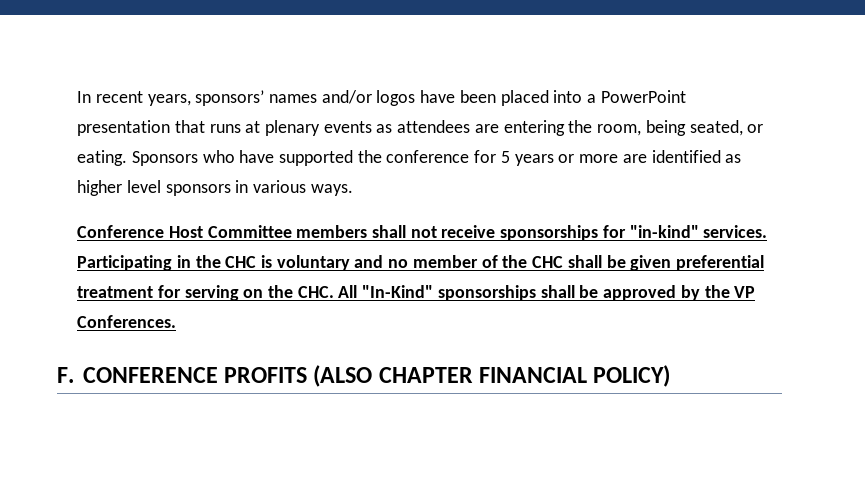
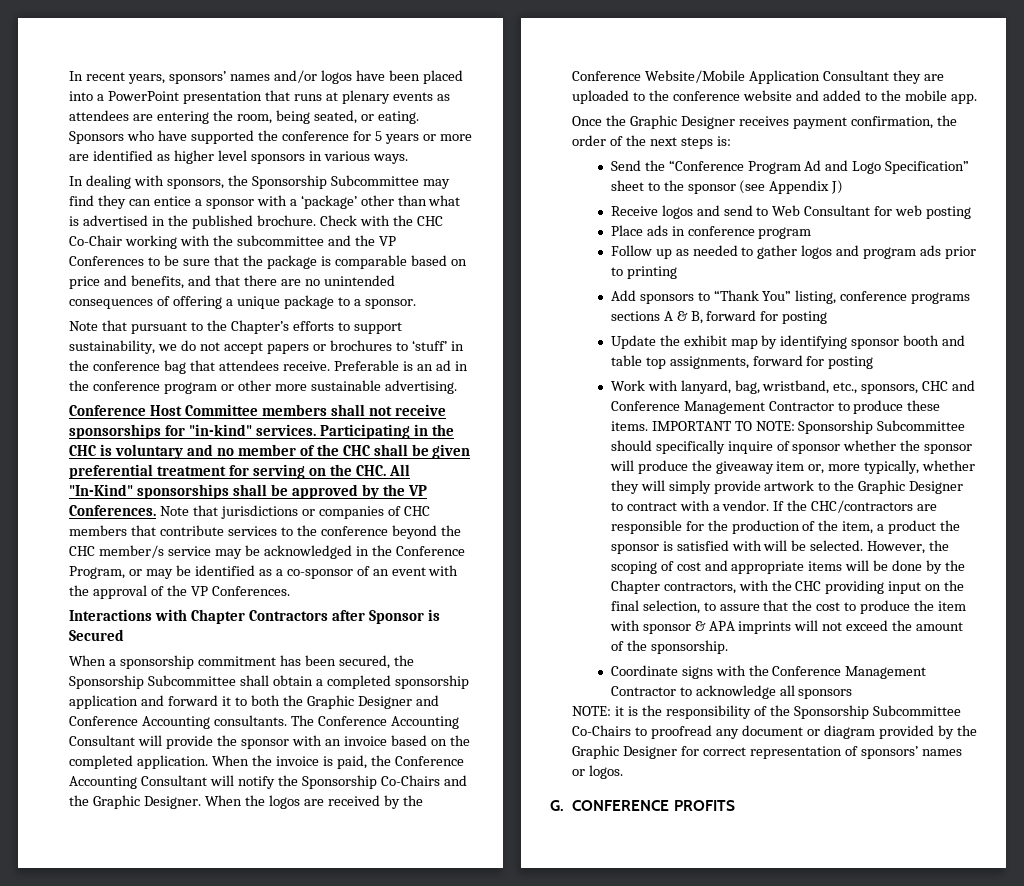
+ In dealing with sponsors, the Sponsorship Subcommittee may find they can entice a sponsor with a ‘package’ other than what is advertised in the published brochure. Check with the CHC Co-Chair working with the subcommittee and the VP Conferences to be sure that the package is comparable based on price and benefits, and that there are no unintended consequences of offering a unique package to a sponsor.
+ Note that pursuant to the Chapter’s efforts to support sustainability, we do not accept papers or brochures to ‘stuff’ in the conference bag that attendees receive. Preferable is an ad in the conference program or other more sustainable advertising.
- Participating in the CHC is voluntary and no member of the CHC shall be given preferential treatment for serving on the CHC. All "In-Kind" sponsorships shall be approved by the VP Conferences.
- F. CONFERENCE PROFITS (ALSO CHAPTER FINANCIAL POLICY)
+ Participating in the CHC is voluntary and no member of the CHC shall be given preferential treatment for serving on the CHC. All "In-Kind" sponsorships shall be approved by the VP Conferences. Note that jurisdictions or companies of CHC members that contribute services to the conference beyond the CHC member/s service may be acknowledged in the Conference Program, or may be identified as a co-sponsor of an event with the approval of the VP Conferences.
+ Interactions with Chapter Contractors after Sponsor is Secured
+ When a sponsorship commitment has been secured, the Sponsorship Subcommittee shall obtain a completed sponsorship application and forward it to both the Graphic Designer and Conference Accounting consultants. The Conference Accounting Consultant will provide the sponsor with an invoice based on the completed application. When the invoice is paid, the Conference Accounting Consultant will notify the Sponsorship Co-Chairs and the Graphic Designer. When the logos are received by the Conference Website/Mobile Application Consultant they are uploaded to the conference website and added to the mobile app.
+ Once the Graphic Designer receives payment confirmation, the order of the next steps is:
+ Send the “Conference Program Ad and Logo Specification” sheet to the sponsor (see Appendix J)
+ Receive logos and send to Web Consultant for web posting
+ Place ads in conference program
+ Follow up as needed to gather logos and program ads prior to printing
+ Add sponsors to “Thank You” listing, conference programs sections A & B, forward for posting
+ Update the exhibit map by identifying sponsor booth and table top assignments, forward for posting
+ Work with lanyard, bag, wristband, etc., sponsors, CHC and Conference Management Contractor to produce these items. IMPORTANT TO NOTE: Sponsorship Subcommittee should specifically inquire of sponsor whether the sponsor will produce the giveaway item or, more typically, whether they will simply provide artwork to the Graphic Designer to contract with a vendor. If the CHC/contractors are responsible for the production of the item, a product the sponsor is satisfied with will be selected. However, the scoping of cost and appropriate items will be done by the Chapter contractors, with the CHC providing input on the final selection, to assure that the cost to produce the item with sponsor & APA imprints will not exceed the amount of the sponsorship.
+ Coordinate signs with the Conference Management Contractor to acknowledge all sponsors
+ NOTE: it is the responsibility of the Sponsorship Subcommittee Co-Chairs to proofread any document or diagram provided by the Graphic Designer for correct representation of sponsors’ names or logos.
+ G. CONFERENCE PROFITS

